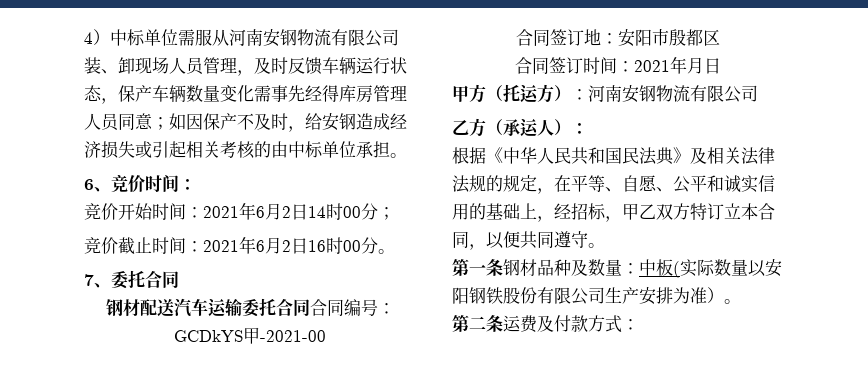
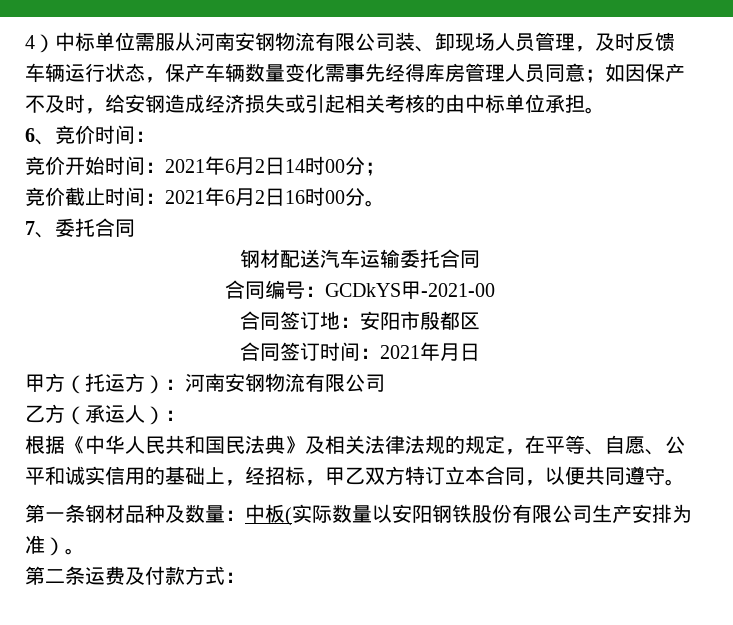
- 钢材配送汽车运输委托合同合同编号：GCDkYS甲-2021-00
+ 钢材配送汽车运输委托合同
+ 合同编号：GCDkYS甲-2021-00

